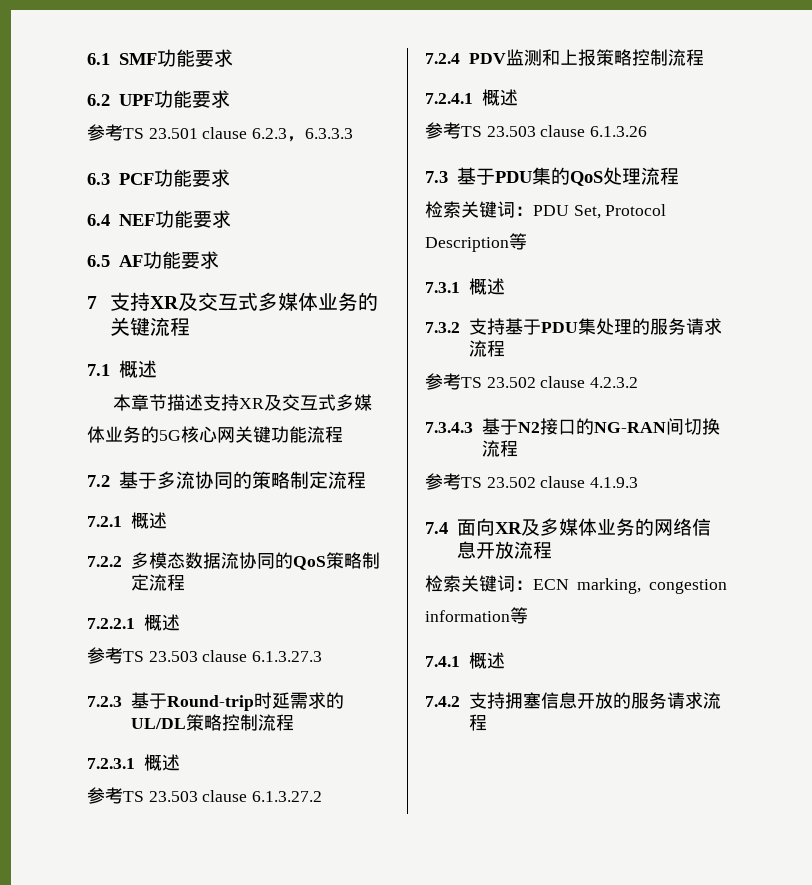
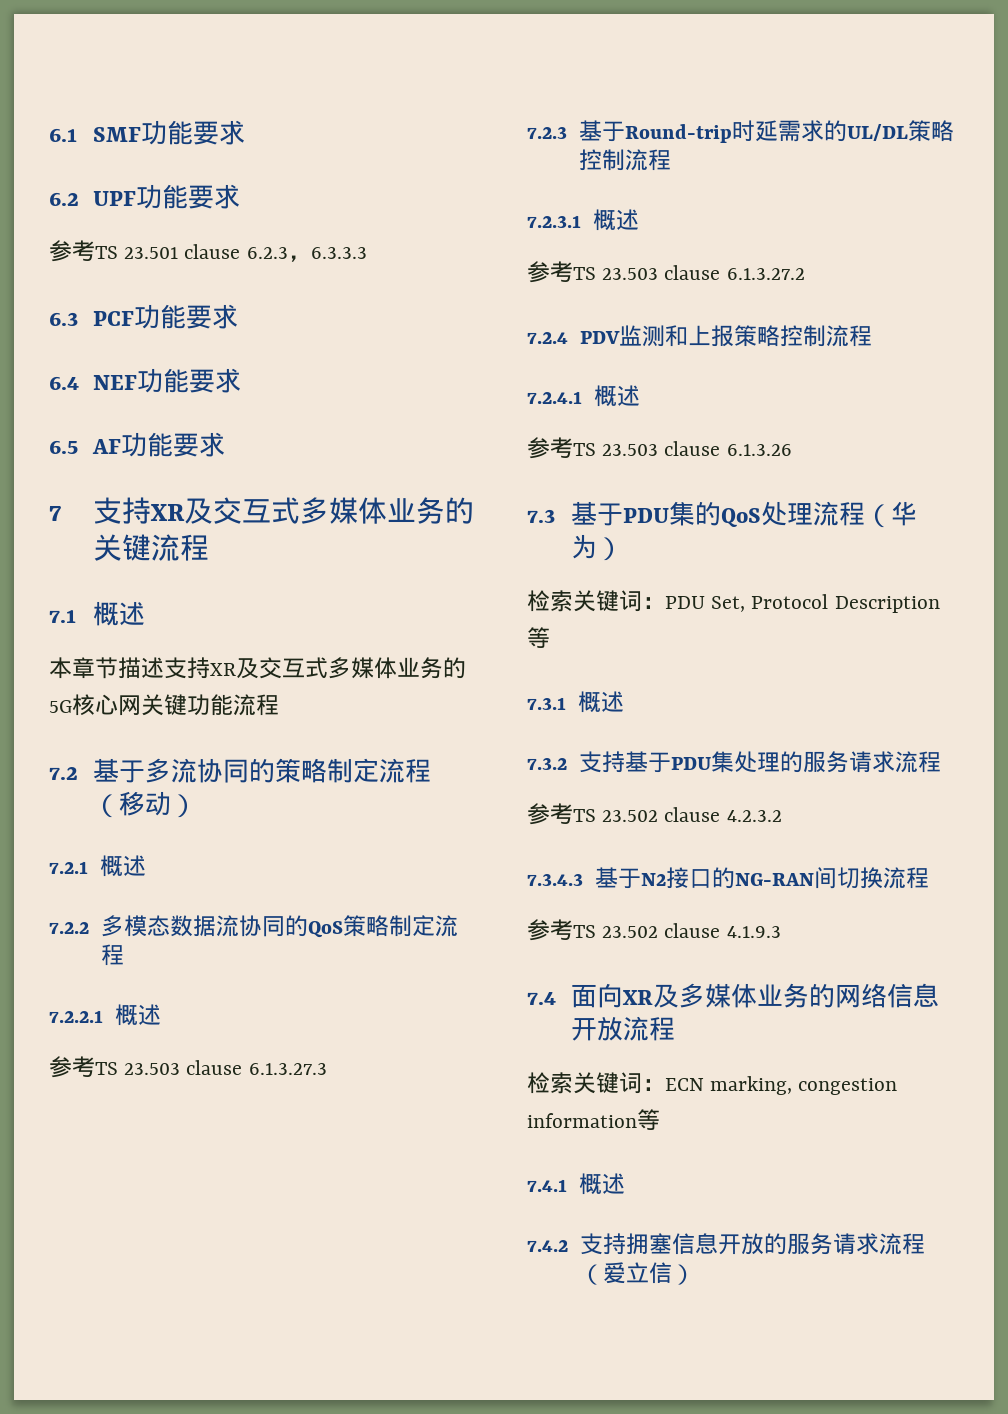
- 7.2基于多流协同的策略制定流程
+ 7.2基于多流协同的策略制定流程（移动）
- 7.3基于PDU集的QoS处理流程
+ 7.3基于PDU集的QoS处理流程（华为）
- 7.4.2支持拥塞信息开放的服务请求流程
+ 7.4.2支持拥塞信息开放的服务请求流程（爱立信）

